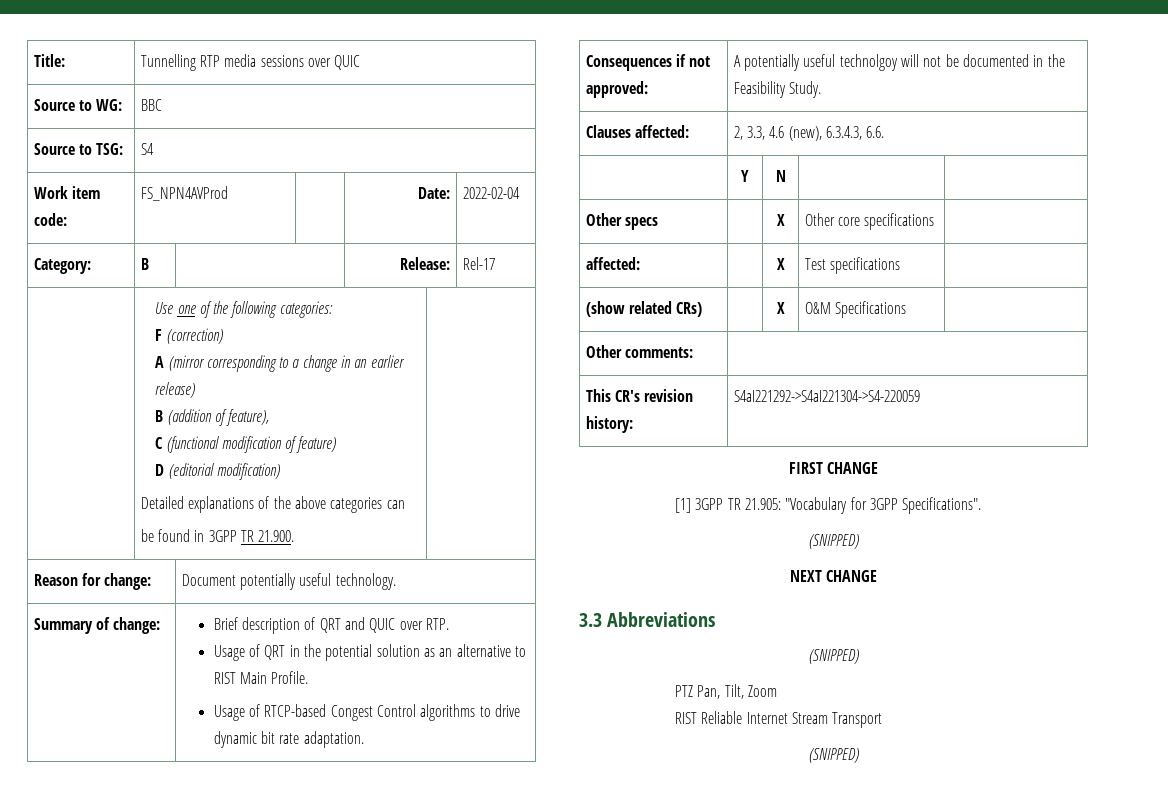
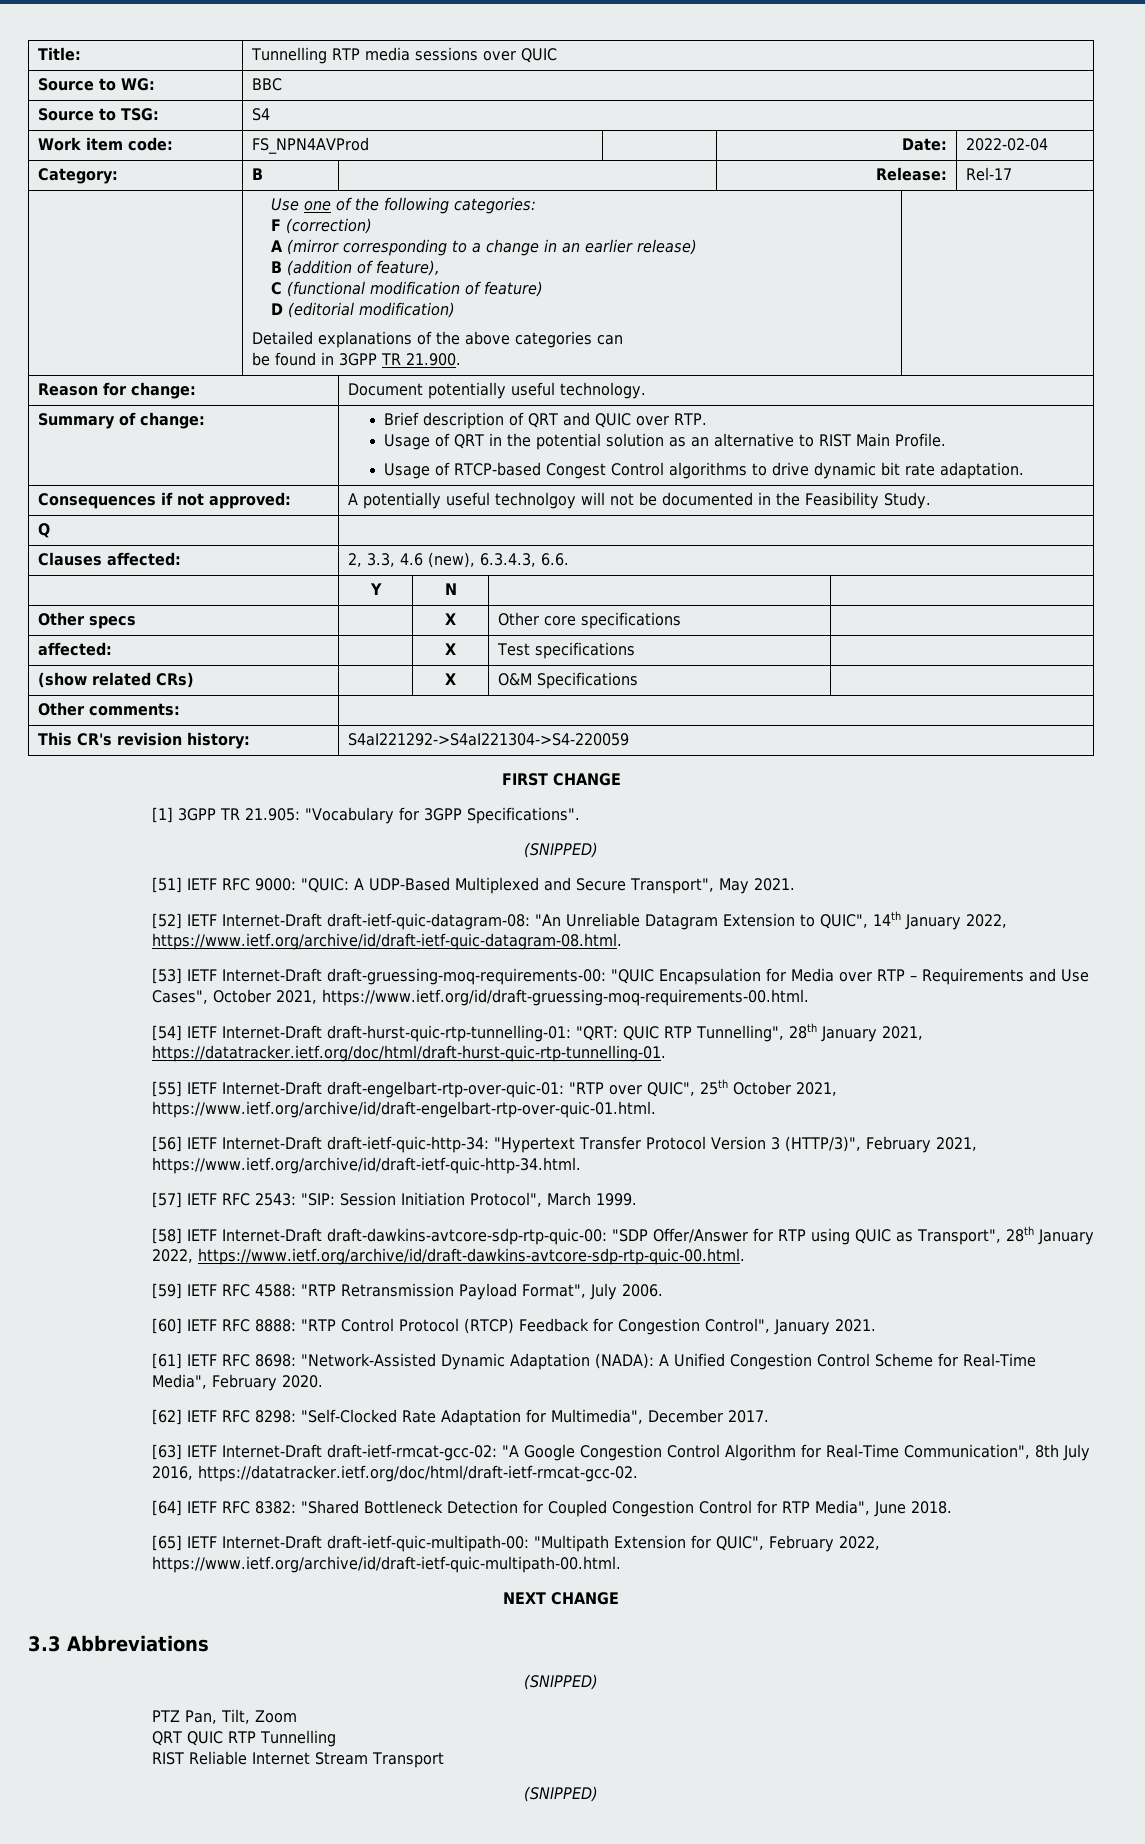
+ Q |
+ [51] IETF RFC 9000: "QUIC: A UDP-Based Multiplexed and Secure Transport", May 2021.
+ [52] IETF Internet-Draft draft-ietf-quic-datagram-08: "An Unreliable Datagram Extension to QUIC", 14th January 2022, https://www.ietf.org/archive/id/draft-ietf-quic-datagram-08.html.
+ [53] IETF Internet-Draft draft-gruessing-moq-requirements-00: "QUIC Encapsulation for Media over RTP – Requirements and Use Cases", October 2021, https://www.ietf.org/id/draft-gruessing-moq-requirements-00.html.
+ [54] IETF Internet-Draft draft-hurst-quic-rtp-tunnelling-01: "QRT: QUIC RTP Tunnelling", 28th January 2021, https://datatracker.ietf.org/doc/html/draft-hurst-quic-rtp-tunnelling-01.
+ [55] IETF Internet-Draft draft-engelbart-rtp-over-quic-01: "RTP over QUIC", 25th October 2021, https://www.ietf.org/archive/id/draft-engelbart-rtp-over-quic-01.html.
+ [56] IETF Internet-Draft draft-ietf-quic-http-34: "Hypertext Transfer Protocol Version 3 (HTTP/3)", February 2021, https://www.ietf.org/archive/id/draft-ietf-quic-http-34.html.
+ [57] IETF RFC 2543: "SIP: Session Initiation Protocol", March 1999.
+ [58] IETF Internet-Draft draft-dawkins-avtcore-sdp-rtp-quic-00: "SDP Offer/Answer for RTP using QUIC as Transport", 28th January 2022, https://www.ietf.org/archive/id/draft-dawkins-avtcore-sdp-rtp-quic-00.html.
+ [59] IETF RFC 4588: "RTP Retransmission Payload Format", July 2006.
+ [60] IETF RFC 8888: "RTP Control Protocol (RTCP) Feedback for Congestion Control", January 2021.
+ [61] IETF RFC 8698: "Network-Assisted Dynamic Adaptation (NADA): A Unified Congestion Control Scheme for Real-Time Media", February 2020.
+ [62] IETF RFC 8298: "Self-Clocked Rate Adaptation for Multimedia", December 2017.
+ [63] IETF Internet-Draft draft-ietf-rmcat-gcc-02: "A Google Congestion Control Algorithm for Real-Time Communication", 8th July 2016, https://datatracker.ietf.org/doc/html/draft-ietf-rmcat-gcc-02.
+ [64] IETF RFC 8382: "Shared Bottleneck Detection for Coupled Congestion Control for RTP Media", June 2018.
+ [65] IETF Internet-Draft draft-ietf-quic-multipath-00: "Multipath Extension for QUIC", February 2022, https://www.ietf.org/archive/id/draft-ietf-quic-multipath-00.html.
+ QRT QUIC RTP Tunnelling

